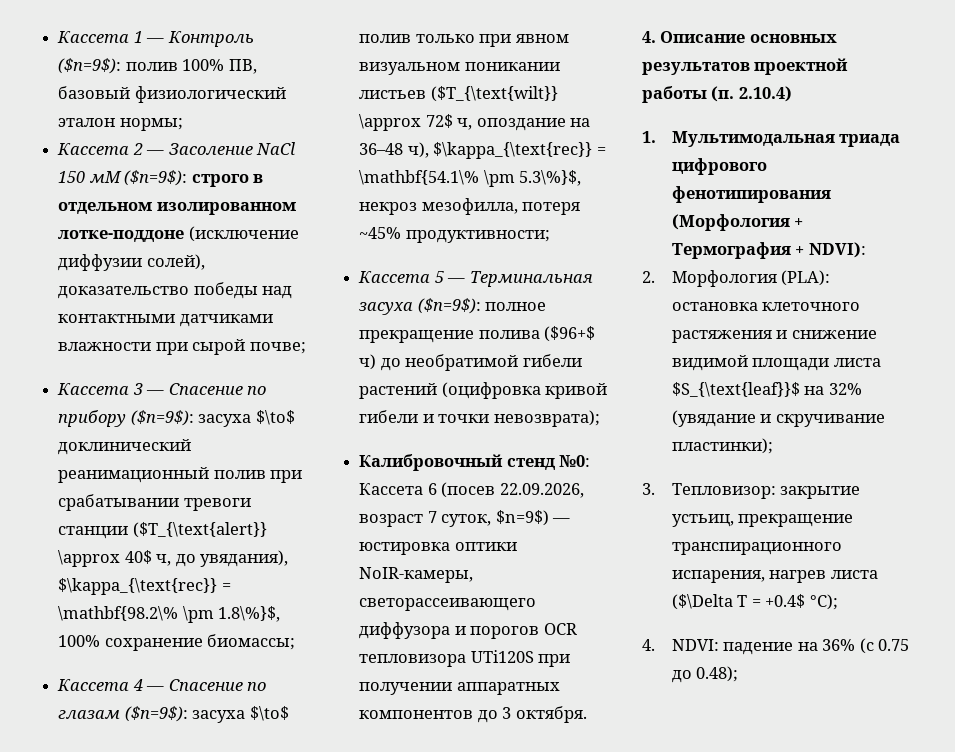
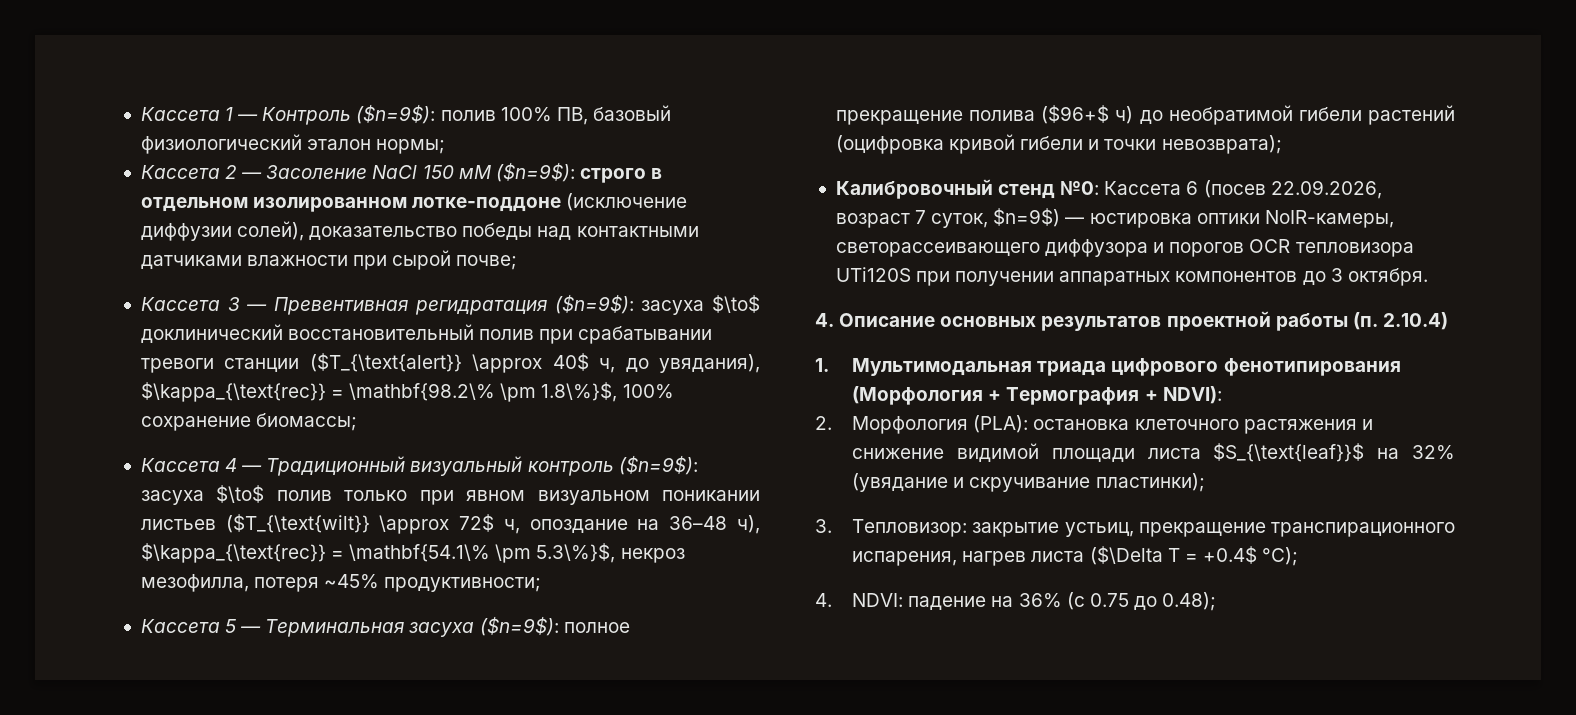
- Кассета 3 — Спасение по прибору ($n=9$): засуха $\to$ доклинический реанимационный полив при срабатывании тревоги станции ($T_{\text{alert}} \approx 40$ ч, до увядания), $\kappa_{\text{rec}} = \mathbf{98.2\% \pm 1.8\%}$, 100% сохранение биомассы;
+ Кассета 3 — Превентивная регидратация ($n=9$): засуха $\to$ доклинический восстановительный полив при срабатывании тревоги станции ($T_{\text{alert}} \approx 40$ ч, до увядания), $\kappa_{\text{rec}} = \mathbf{98.2\% \pm 1.8\%}$, 100% сохранение биомассы;
- Кассета 4 — Спасение по глазам ($n=9$): засуха $\to$ полив только при явном визуальном поникании листьев ($T_{\text{wilt}} \approx 72$ ч, опоздание на 36–48 ч), $\kappa_{\text{rec}} = \mathbf{54.1\% \pm 5.3\%}$, некроз мезофилла, потеря ~45% продуктивности;
+ Кассета 4 — Традиционный визуальный контроль ($n=9$): засуха $\to$ полив только при явном визуальном поникании листьев ($T_{\text{wilt}} \approx 72$ ч, опоздание на 36–48 ч), $\kappa_{\text{rec}} = \mathbf{54.1\% \pm 5.3\%}$, некроз мезофилла, потеря ~45% продуктивности;

